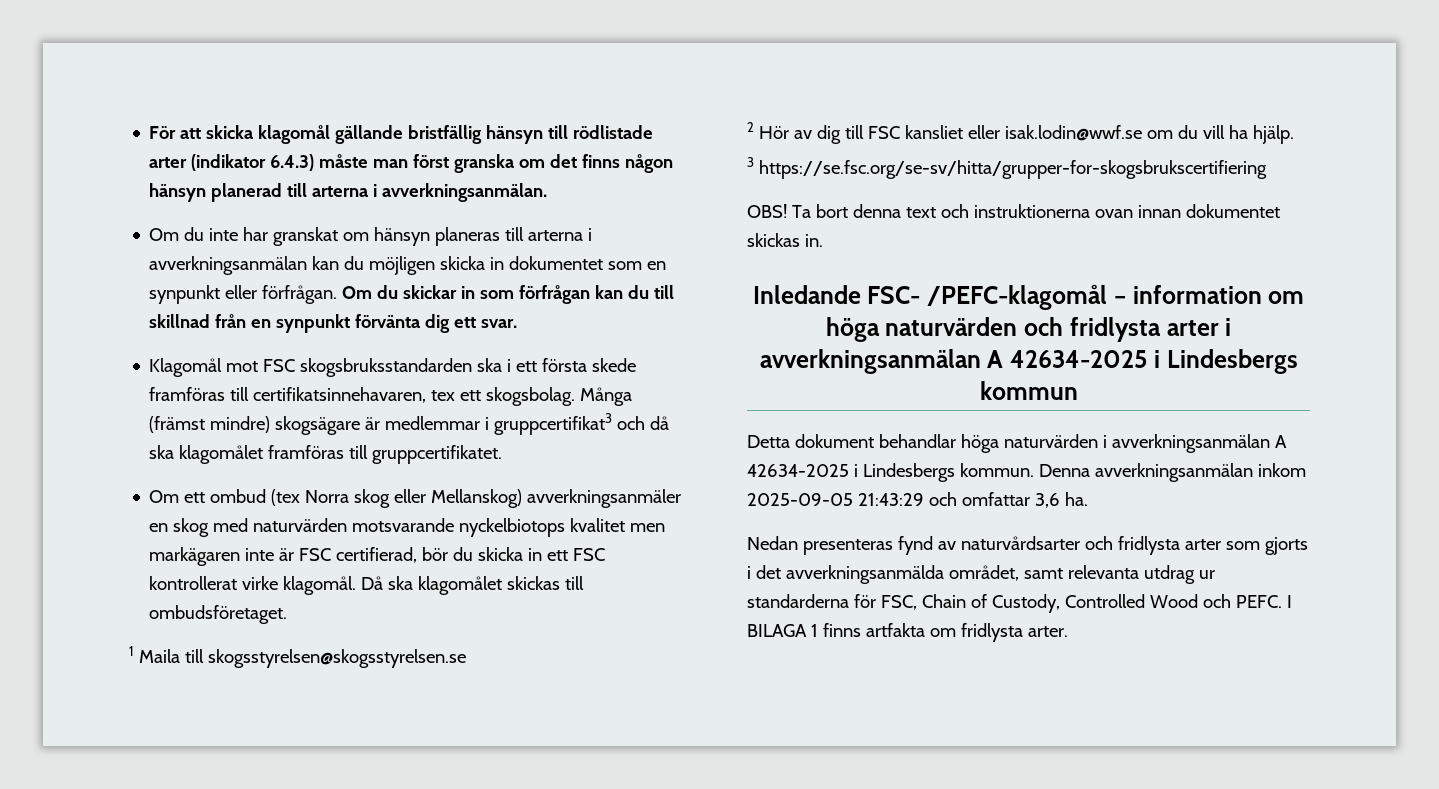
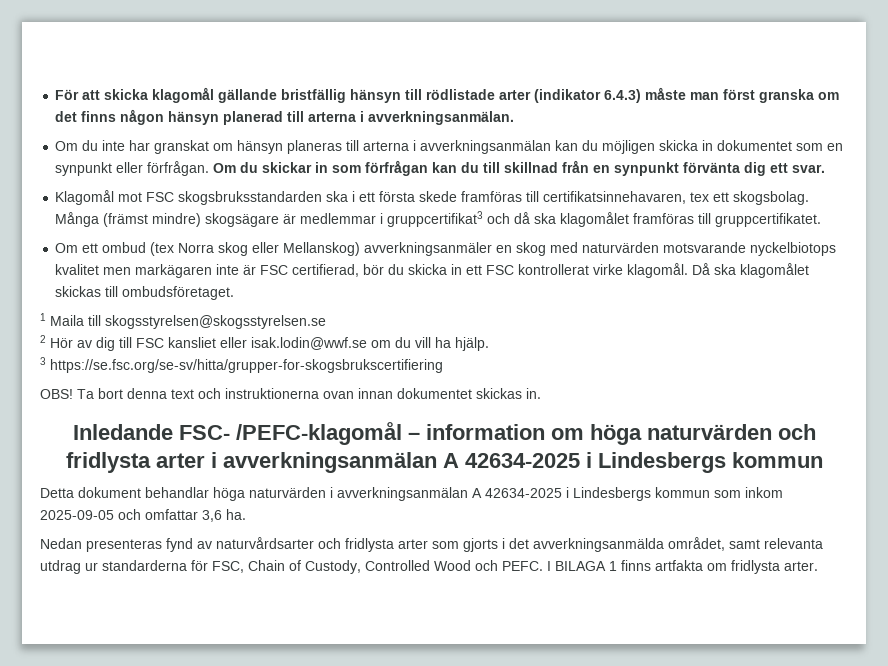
- Detta dokument behandlar höga naturvärden i avverkningsanmälan A 42634-2025 i Lindesbergs kommun. Denna avverkningsanmälan inkom 2025-09-05 21:43:29 och omfattar 3,6 ha.
+ Detta dokument behandlar höga naturvärden i avverkningsanmälan A 42634-2025 i Lindesbergs kommun som inkom 2025-09-05 och omfattar 3,6 ha.

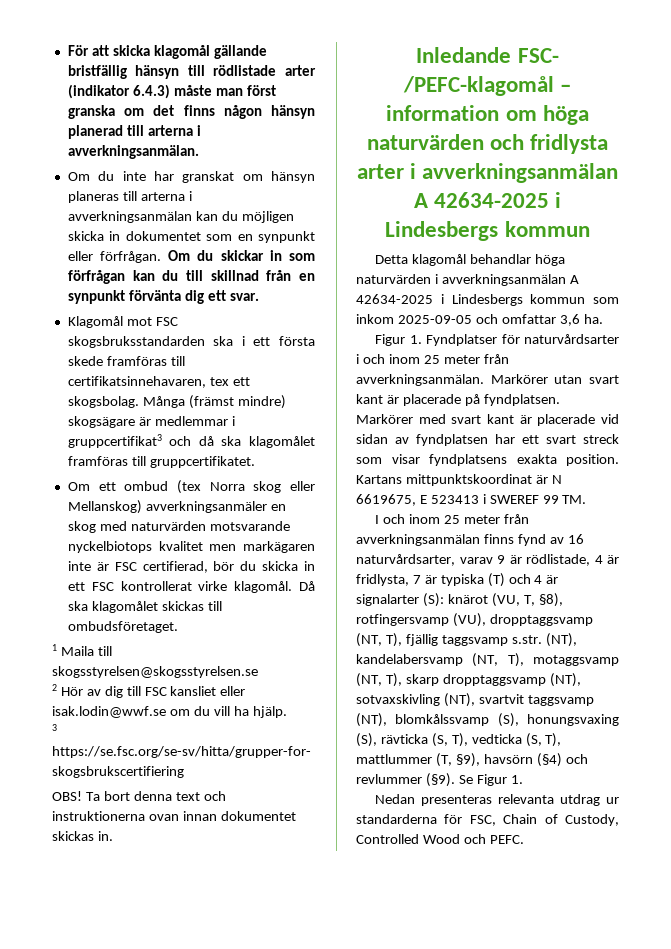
- Detta dokument behandlar höga naturvärden i avverkningsanmälan A 42634-2025 i Lindesbergs kommun som inkom 2025-09-05 och omfattar 3,6 ha.
+ Detta klagomål behandlar höga naturvärden i avverkningsanmälan A 42634-2025 i Lindesbergs kommun som inkom 2025-09-05 och omfattar 3,6 ha.
- Nedan presenteras fynd av naturvårdsarter och fridlysta arter som gjorts i det avverkningsanmälda området, samt relevanta utdrag ur standarderna för FSC, Chain of Custody, Controlled Wood och PEFC. I BILAGA 1 finns artfakta om fridlysta arter.
+ Figur 1. Fyndplatser för naturvårdsarter i och inom 25 meter från avverkningsanmälan. Markörer utan svart kant är placerade på fyndplatsen. Markörer med svart kant är placerade vid sidan av fyndplatsen har ett svart streck som visar fyndplatsens exakta position. Kartans mittpunktskoordinat är N 6619675, E 523413 i SWEREF 99 TM.
+ I och inom 25 meter från avverkningsanmälan finns fynd av 16 naturvårdsarter, varav 9 är rödlistade, 4 är fridlysta, 7 är typiska (T) och 4 är signalarter (S): knärot (VU, T, §8), rotfingersvamp (VU), dropptaggsvamp (NT, T), fjällig taggsvamp s.str. (NT), kandelabersvamp (NT, T), motaggsvamp (NT, T), skarp dropptaggsvamp (NT), sotvaxskivling (NT), svartvit taggsvamp (NT), blomkålssvamp (S), honungsvaxing (S), rävticka (S, T), vedticka (S, T), mattlummer (T, §9), havsörn (§4) och revlummer (§9). Se Figur 1.
+ Nedan presenteras relevanta utdrag ur standarderna för FSC, Chain of Custody, Controlled Wood och PEFC.

